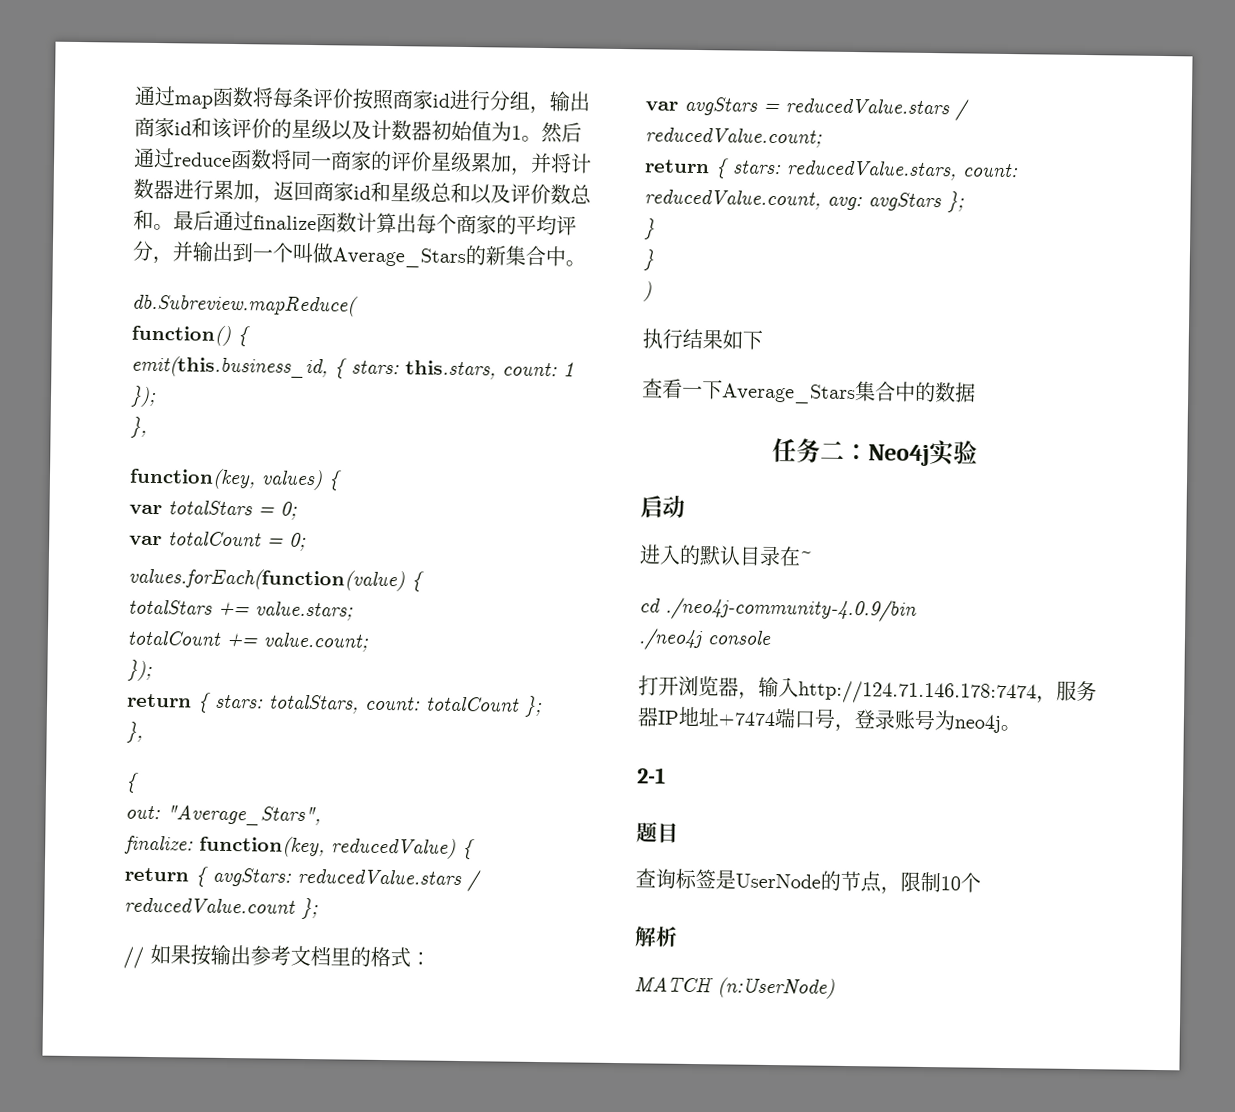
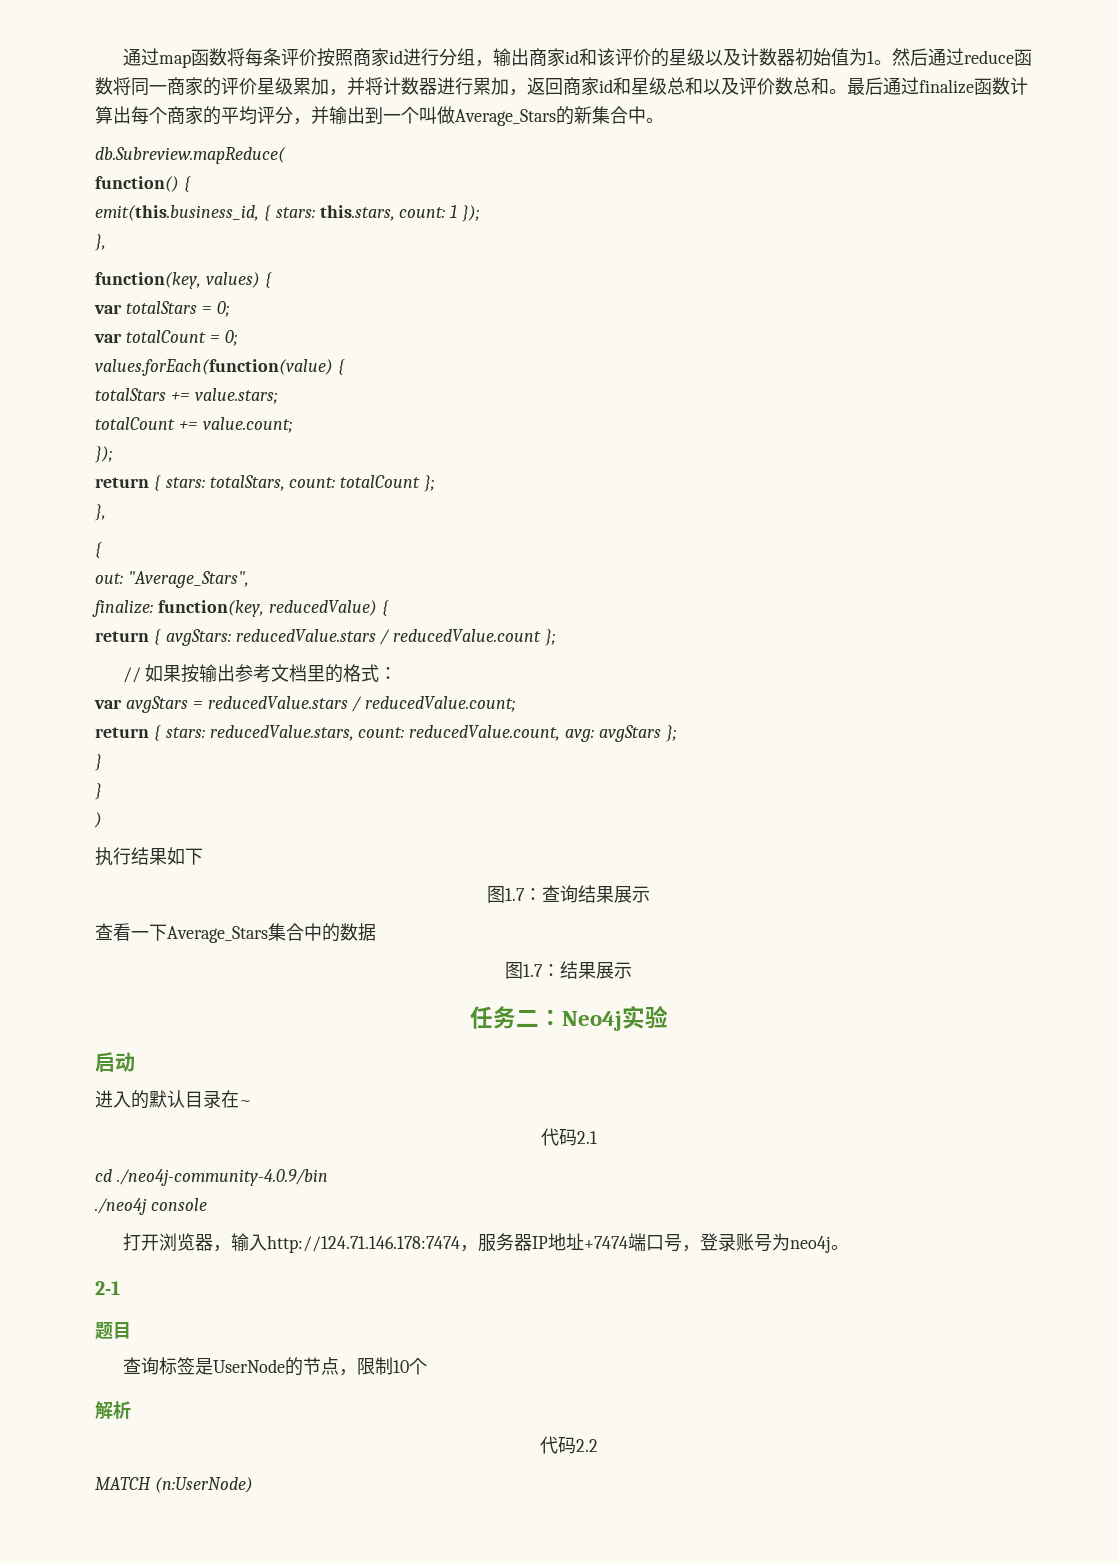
+ 图1.7：查询结果展示
+ 图1.7：结果展示
+ 代码2.1
+ 代码2.2

